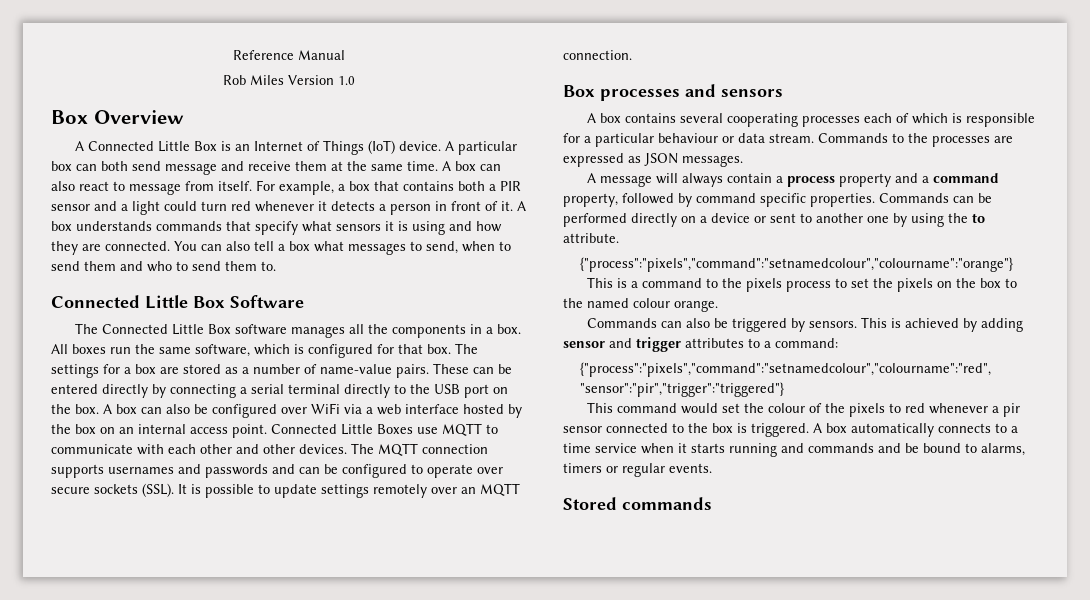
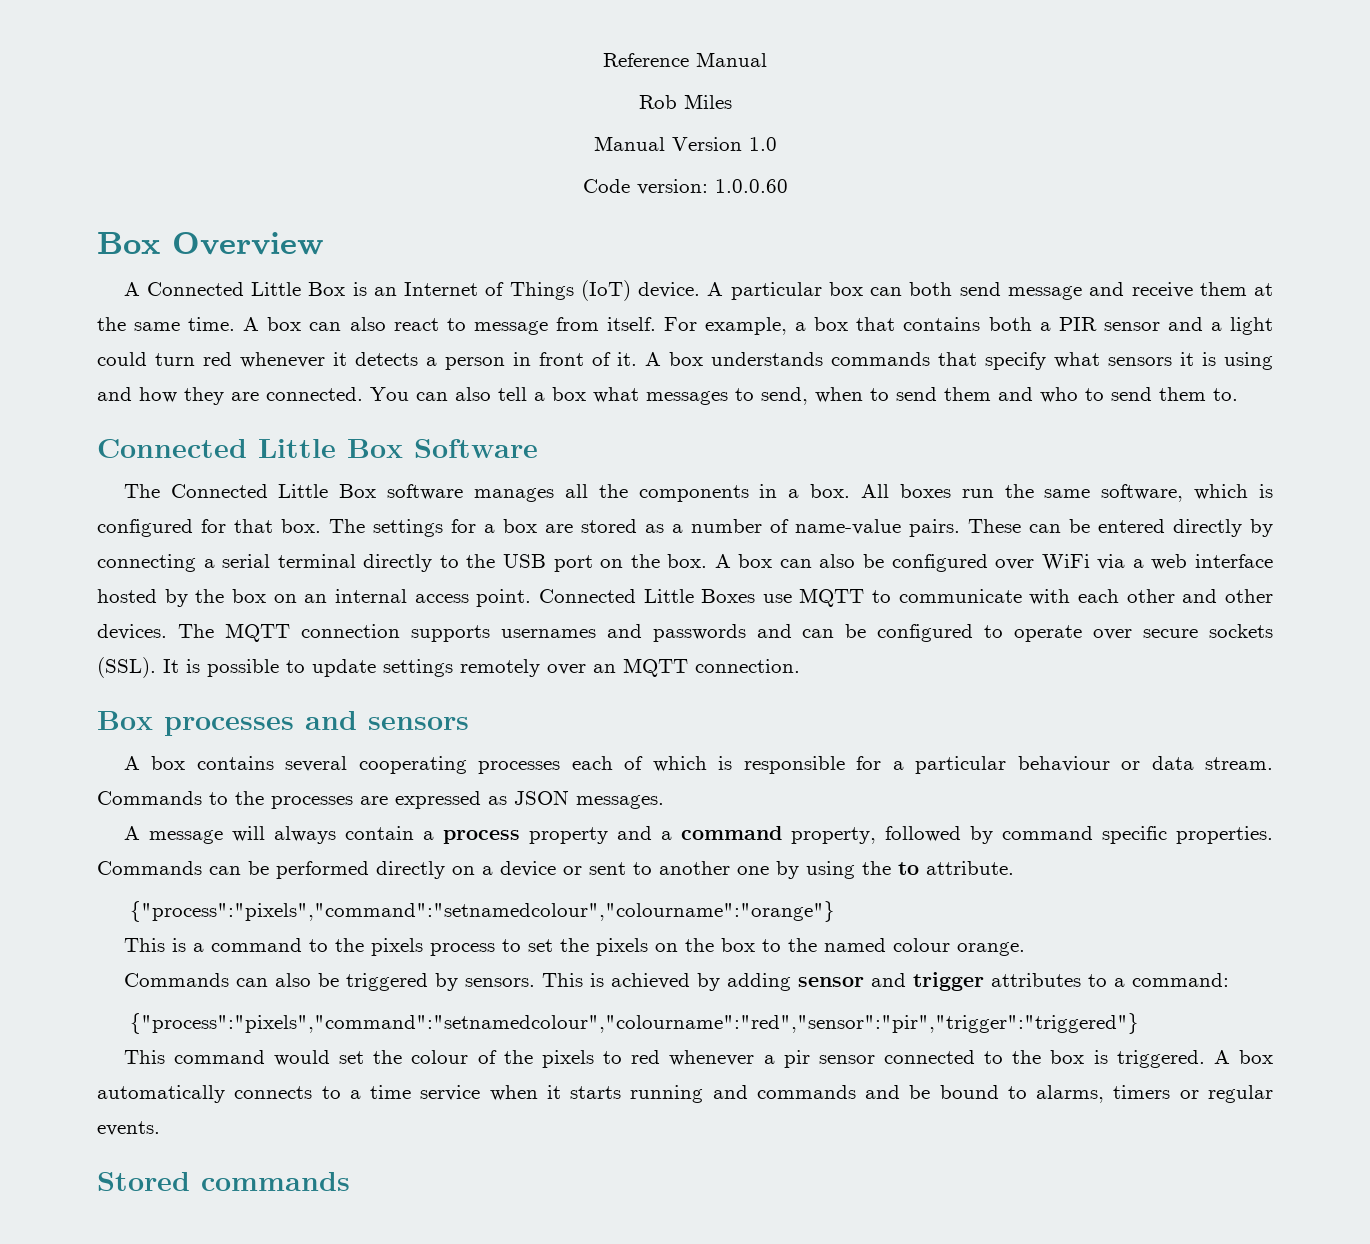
- Rob Miles Version 1.0
+ Rob Miles
+ Manual Version 1.0
+ Code version: 1.0.0.60

